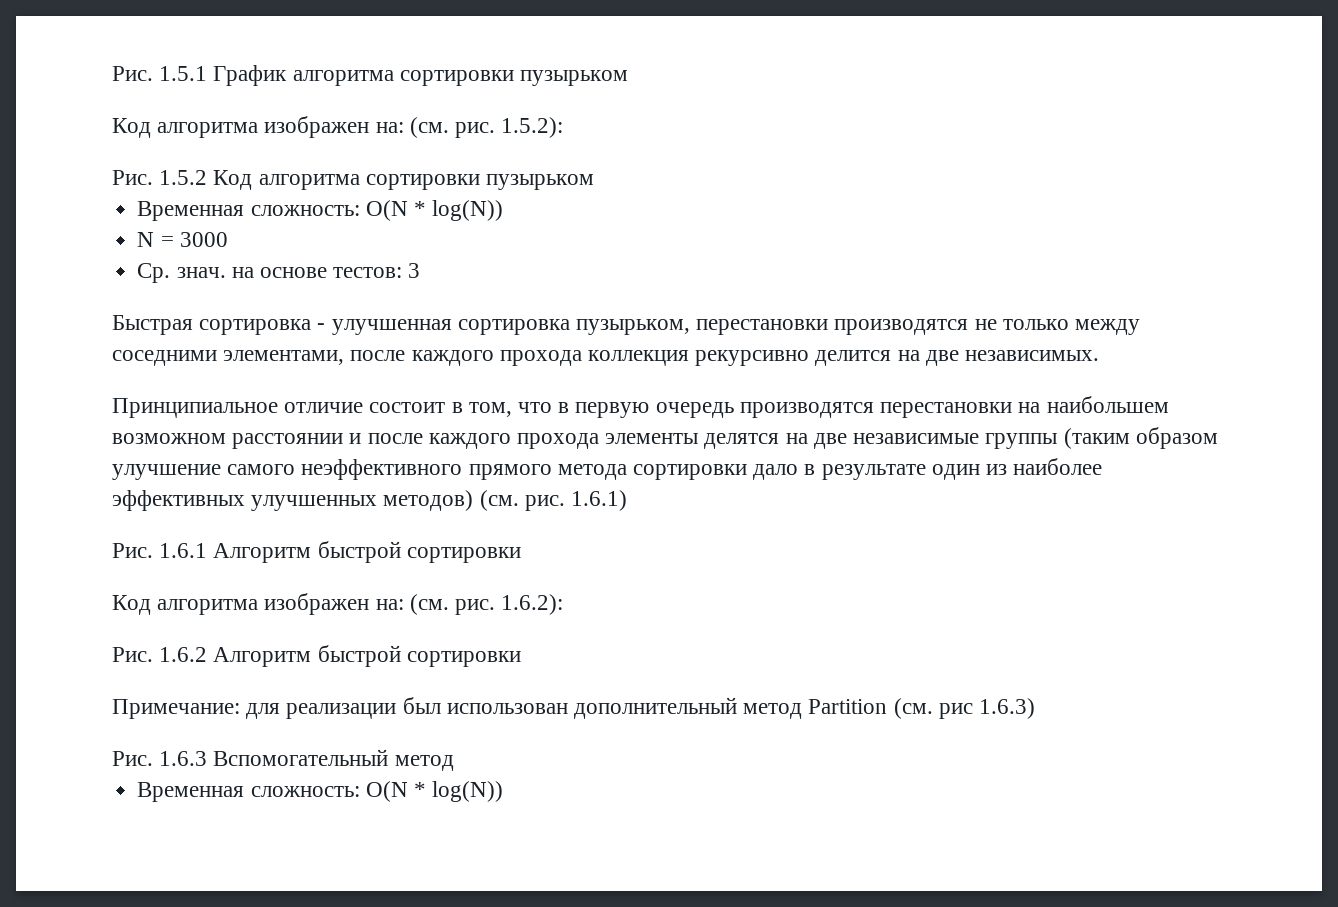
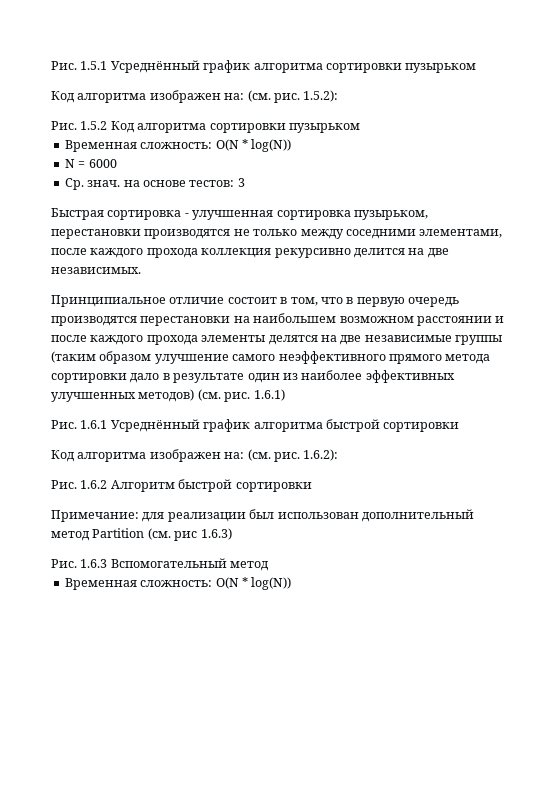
- Рис. 1.5.1 График алгоритма сортировки пузырьком
+ Рис. 1.5.1 Усреднённый график алгоритма сортировки пузырьком
- N = 3000
+ N = 6000
- Рис. 1.6.1 Алгоритм быстрой сортировки
+ Рис. 1.6.1 Усреднённый график алгоритма быстрой сортировки

